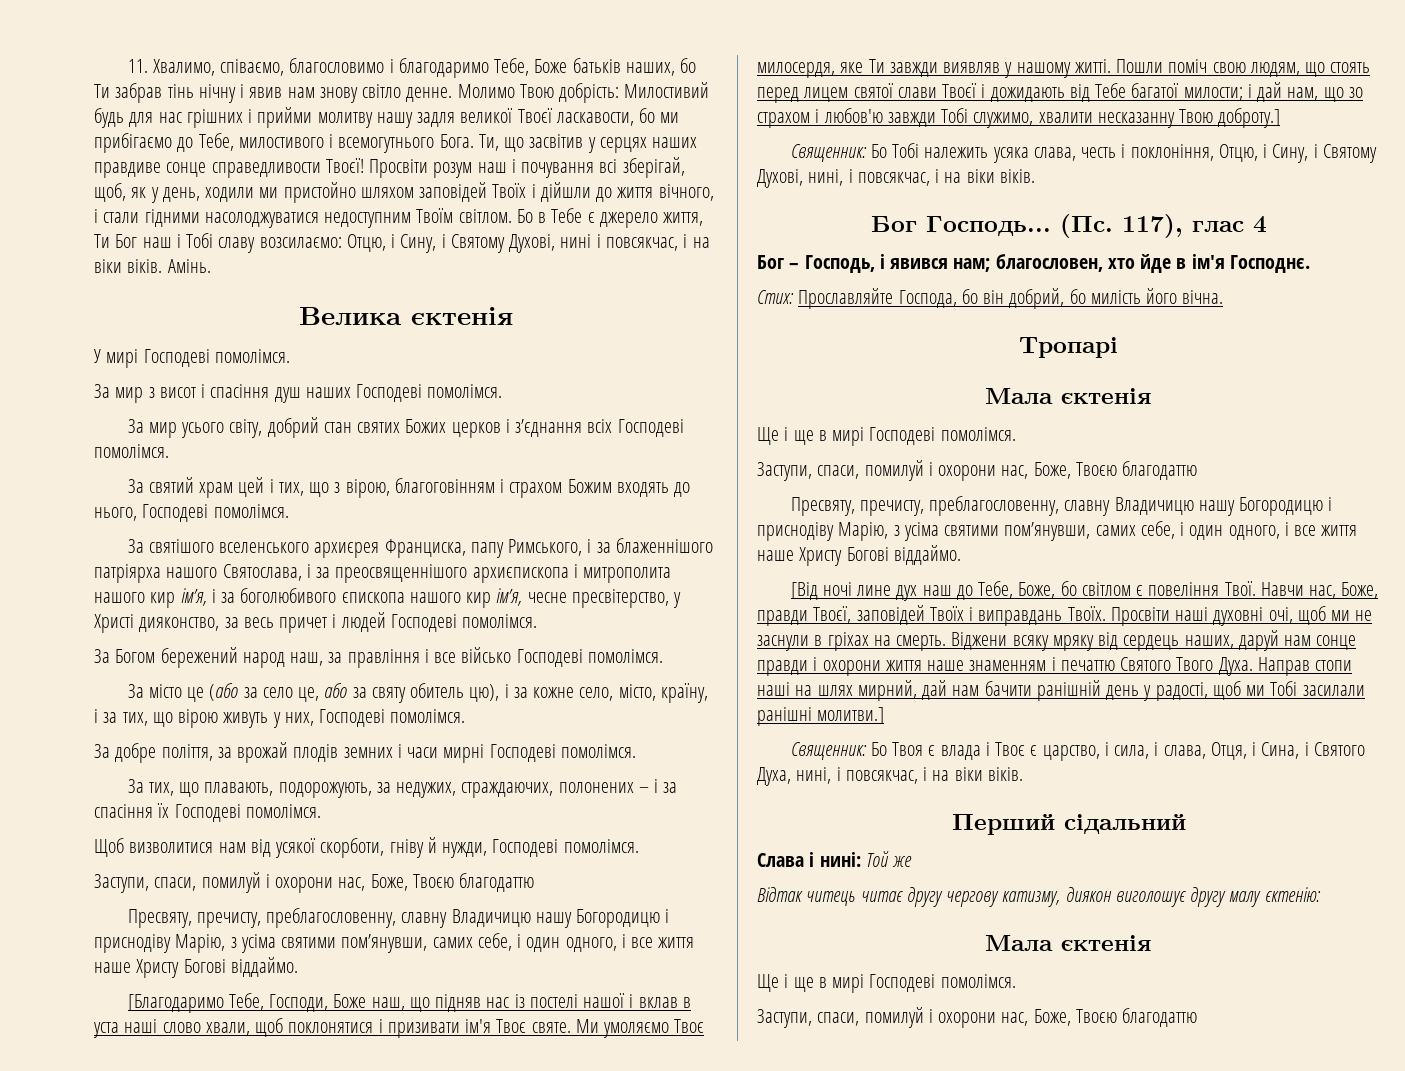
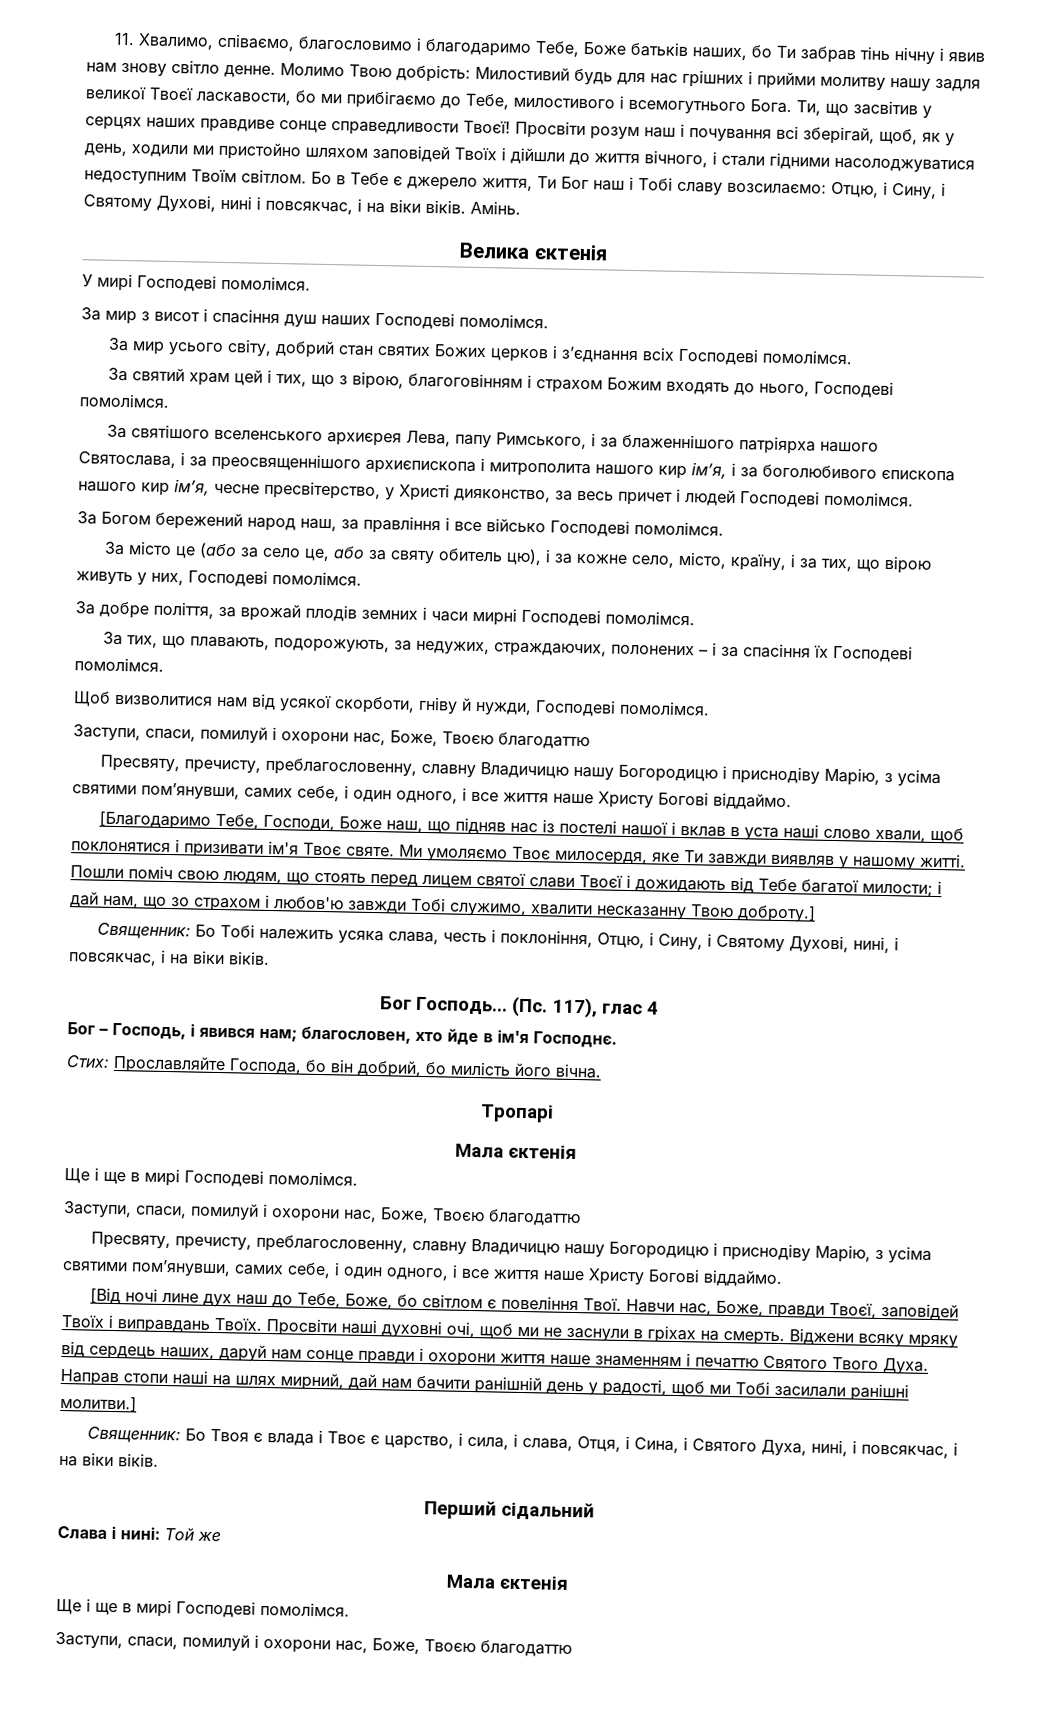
- За святішого вселенського архиєрея Франциска, папу Римського, і за блаженнішого патріярха нашого Святослава, і за преосвященнішого архиєпископа і митрополита нашого кир ім’я, і за боголюбивого єпископа нашого кир ім’я, чесне пресвітерство, у Христі дияконство, за весь причет і людей Господеві помолімся.
+ За святішого вселенського архиєрея Лева, папу Римського, і за блаженнішого патріярха нашого Святослава, і за преосвященнішого архиєпископа і митрополита нашого кир ім’я, і за боголюбивого єпископа нашого кир ім’я, чесне пресвітерство, у Христі дияконство, за весь причет і людей Господеві помолімся.
- Відтак читець читає другу чергову катизму, диякон виголошує другу малу єктенію:

